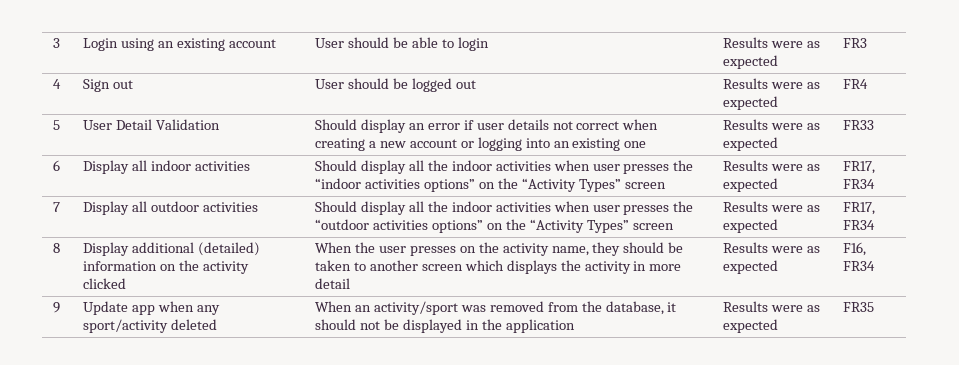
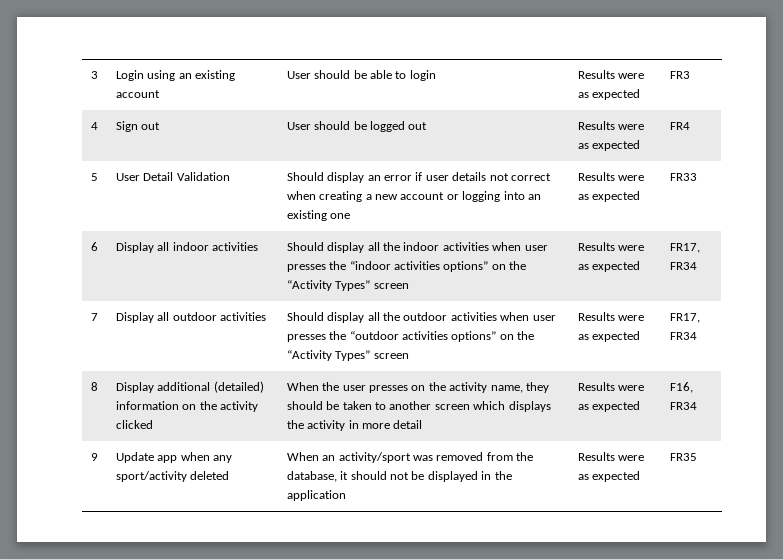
- 7 | Display all outdoor activities | Should display all the indoor activities when user presses the “outdoor activities options” on the “Activity Types” screen | Results were as expected | FR17, FR34
+ 7 | Display all outdoor activities | Should display all the outdoor activities when user presses the “outdoor activities options” on the “Activity Types” screen | Results were as expected | FR17, FR34

